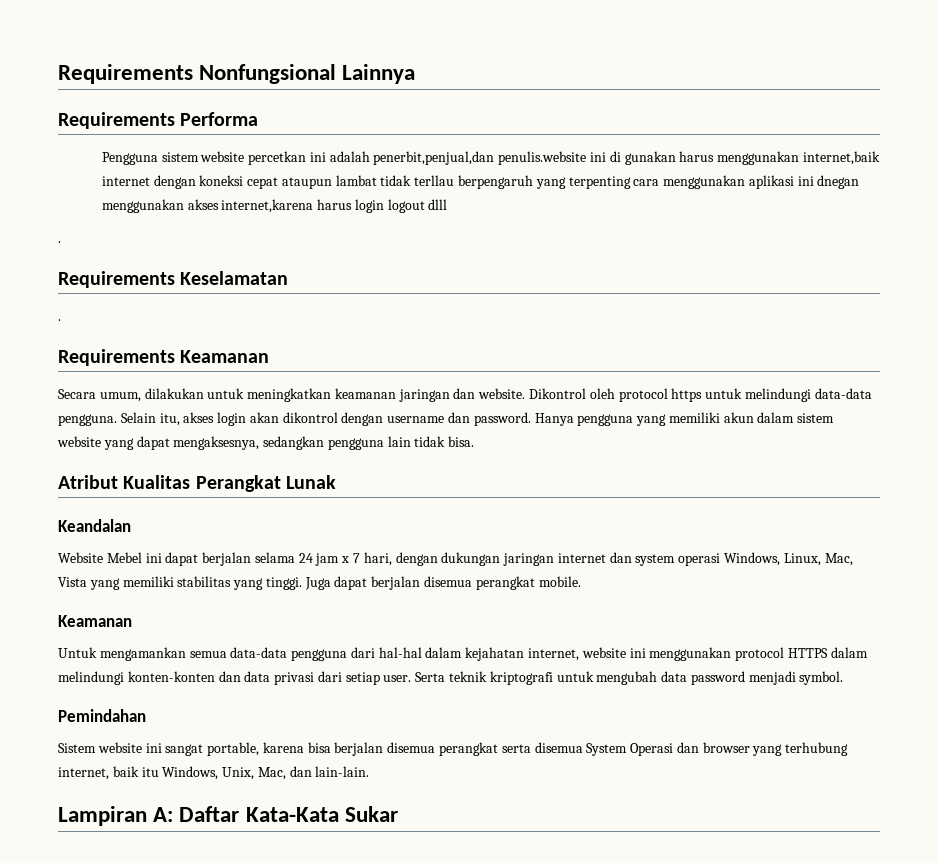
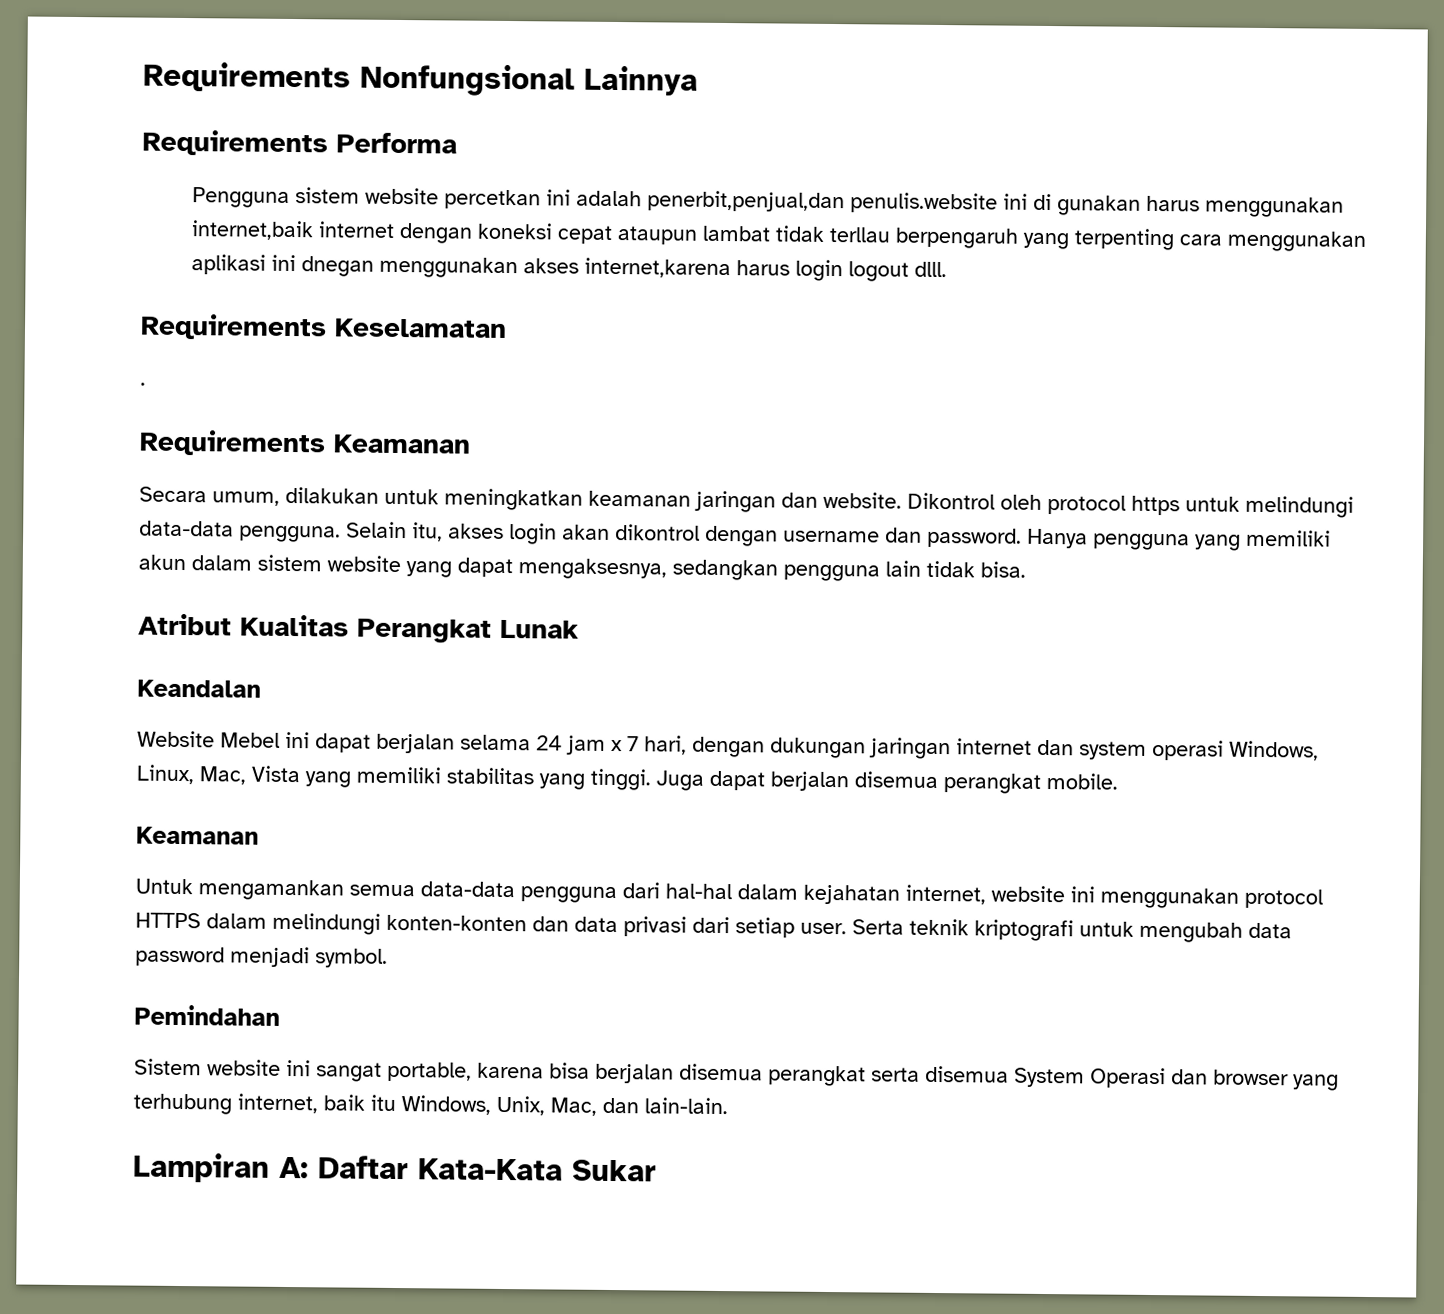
- Pengguna sistem website percetkan ini adalah penerbit,penjual,dan penulis.website ini di gunakan harus menggunakan internet,baik internet dengan koneksi cepat ataupun lambat tidak terllau berpengaruh yang terpenting cara menggunakan aplikasi ini dnegan menggunakan akses internet,karena harus login logout dlll
- .
+ Pengguna sistem website percetkan ini adalah penerbit,penjual,dan penulis.website ini di gunakan harus menggunakan internet,baik internet dengan koneksi cepat ataupun lambat tidak terllau berpengaruh yang terpenting cara menggunakan aplikasi ini dnegan menggunakan akses internet,karena harus login logout dlll.

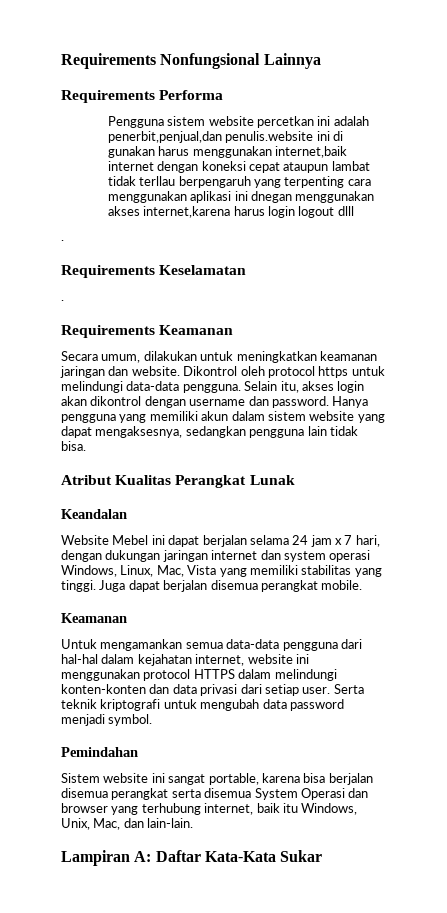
- Pengguna sistem website percetkan ini adalah penerbit,penjual,dan penulis.website ini di gunakan harus menggunakan internet,baik internet dengan koneksi cepat ataupun lambat tidak terllau berpengaruh yang terpenting cara menggunakan aplikasi ini dnegan menggunakan akses internet,karena harus login logout dlll.
+ Pengguna sistem website percetkan ini adalah penerbit,penjual,dan penulis.website ini di gunakan harus menggunakan internet,baik internet dengan koneksi cepat ataupun lambat tidak terllau berpengaruh yang terpenting cara menggunakan aplikasi ini dnegan menggunakan akses internet,karena harus login logout dlll
+ .

